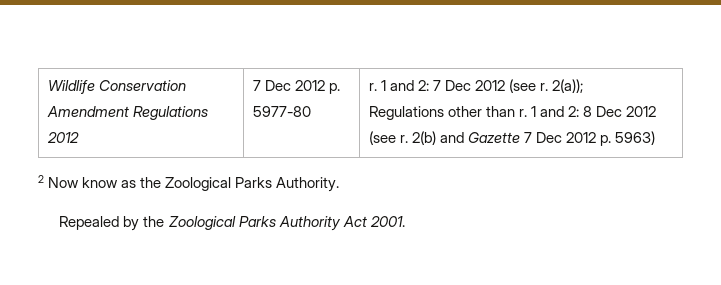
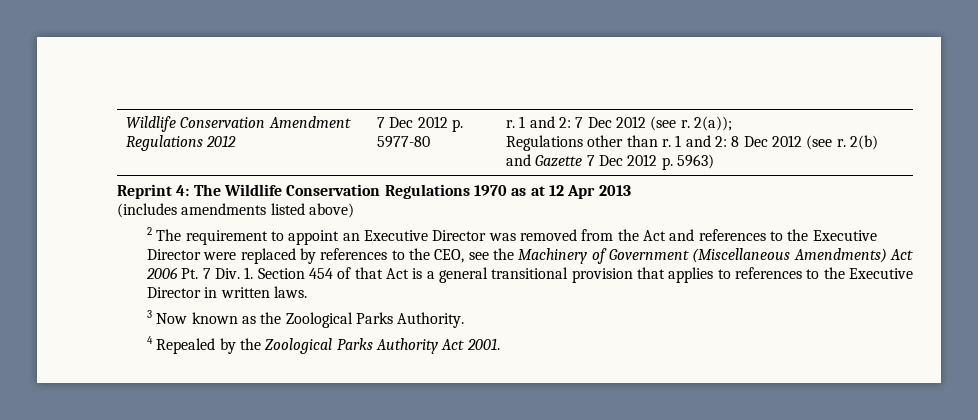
- 2 Now know as the Zoological Parks Authority.
+ Reprint 4: The Wildlife Conservation Regulations 1970 as at 12 Apr 2013
+ (includes amendments listed above)
+ 2 The requirement to appoint an Executive Director was removed from the Act and references to the Executive Director were replaced by references to the CEO, see the Machinery of Government (Miscellaneous Amendments) Act 2006 Pt. 7 Div. 1. Section 454 of that Act is a general transitional provision that applies to references to the Executive Director in written laws.
+ 3 Now known as the Zoological Parks Authority.
- Repealed by the Zoological Parks Authority Act 2001.
+ 4 Repealed by the Zoological Parks Authority Act 2001.

